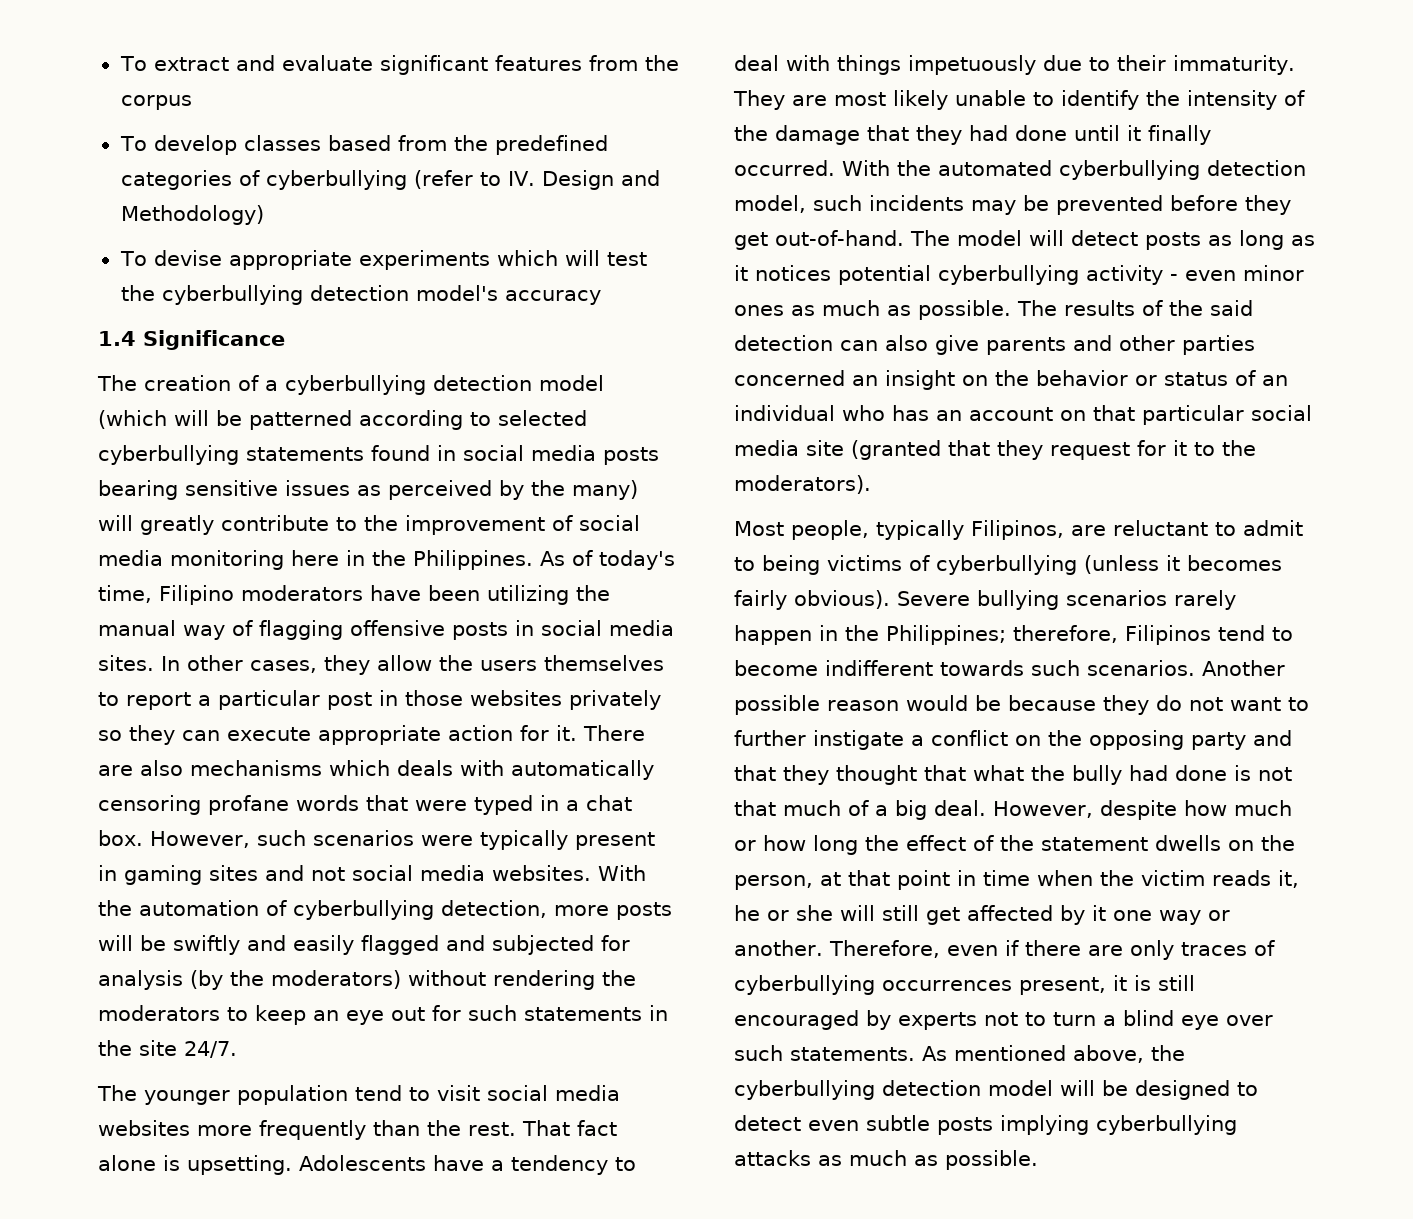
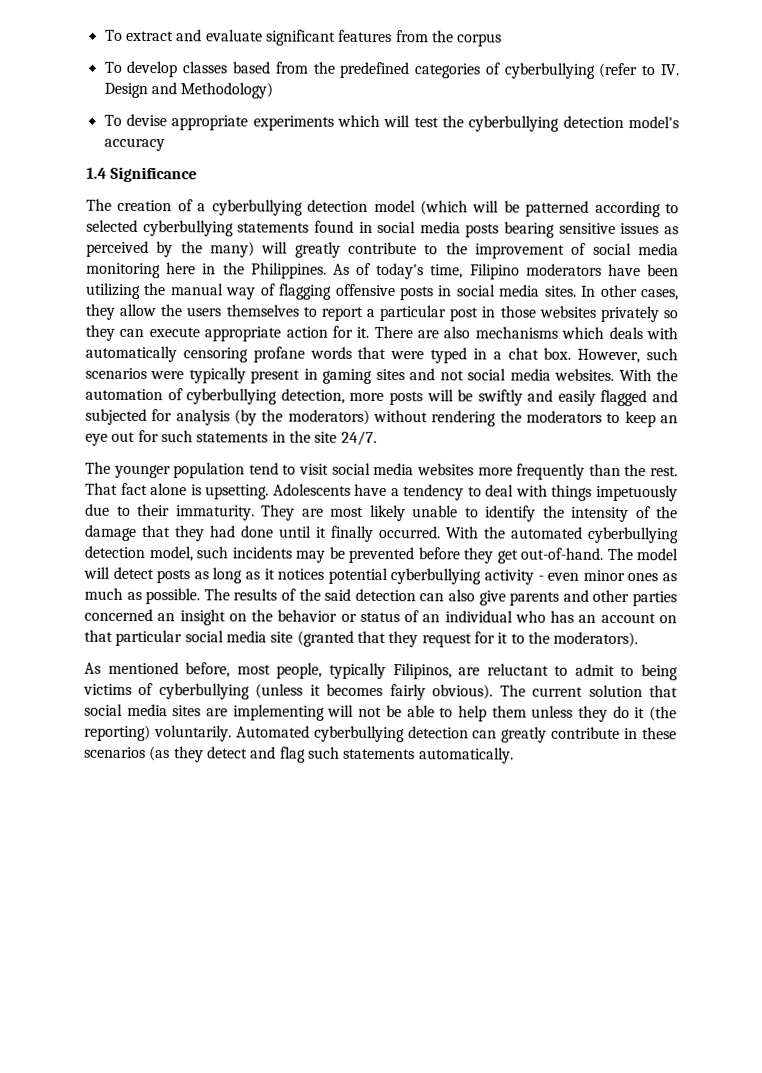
- Most people, typically Filipinos, are reluctant to admit to being victims of cyberbullying (unless it becomes fairly obvious).
+ As mentioned before, most people, typically Filipinos, are reluctant to admit to being victims of cyberbullying (unless it becomes fairly obvious).
- Severe bullying scenarios rarely happen in the Philippines; therefore, Filipinos tend to become indifferent towards such scenarios. Another possible reason would be because they do not want to further instigate a conflict on the opposing party and that they thought that what the bully had done is not that much of a big deal. However, despite how much or how long the effect of the statement dwells on the person, at that point in time when the victim reads it, he or she will still get affected by it one way or another. Therefore, even if there are only traces of cyberbullying occurrences present, it is still encouraged by experts not to turn a blind eye over such statements. As mentioned above, the cyberbullying detection model will be designed to detect even subtle posts implying cyberbullying attacks as much as possible.
+ The current solution that social media sites are implementing will not be able to help them unless they do it (the reporting) voluntarily. Automated cyberbullying detection can greatly contribute in these scenarios (as they detect and flag such statements automatically.

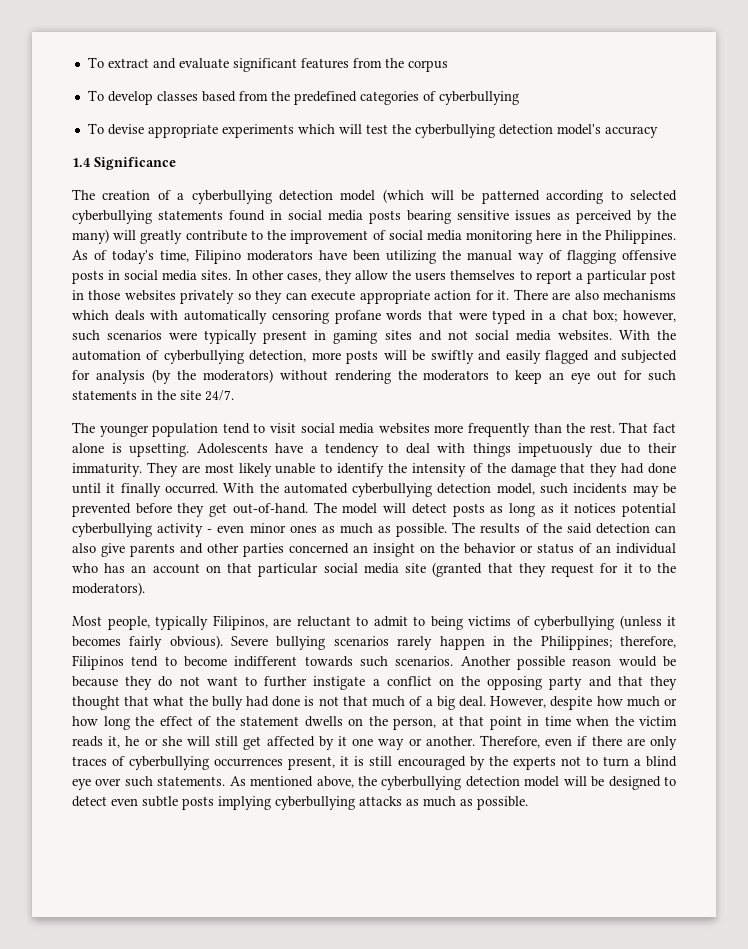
- To develop classes based from the predefined categories of cyberbullying (refer to IV. Design and Methodology)
+ To develop classes based from the predefined categories of cyberbullying
- There are also mechanisms which deals with automatically censoring profane words that were typed in a chat box. However, such scenarios were typically present in gaming sites and not social media websites.
+ There are also mechanisms which deals with automatically censoring profane words that were typed in a chat box; however, such scenarios were typically present in gaming sites and not social media websites.
- As mentioned before, most people, typically Filipinos, are reluctant to admit to being victims of cyberbullying (unless it becomes fairly obvious).
+ Most people, typically Filipinos, are reluctant to admit to being victims of cyberbullying (unless it becomes fairly obvious).
- The current solution that social media sites are implementing will not be able to help them unless they do it (the reporting) voluntarily. Automated cyberbullying detection can greatly contribute in these scenarios (as they detect and flag such statements automatically.
+ Severe bullying scenarios rarely happen in the Philippines; therefore, Filipinos tend to become indifferent towards such scenarios. Another possible reason would be because they do not want to further instigate a conflict on the opposing party and that they thought that what the bully had done is not that much of a big deal. However, despite how much or how long the effect of the statement dwells on the person, at that point in time when the victim reads it, he or she will still get affected by it one way or another. Therefore, even if there are only traces of cyberbullying occurrences present, it is still encouraged by the experts not to turn a blind eye over such statements. As mentioned above, the cyberbullying detection model will be designed to detect even subtle posts implying cyberbullying attacks as much as possible.

